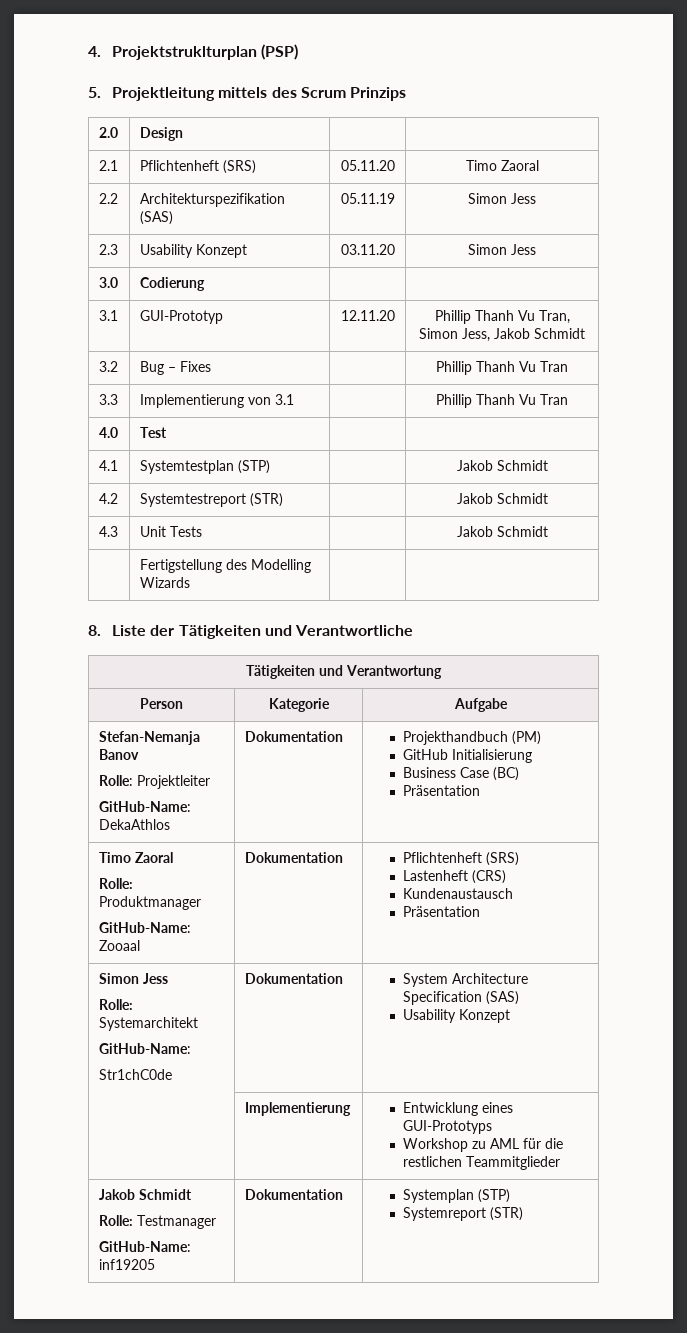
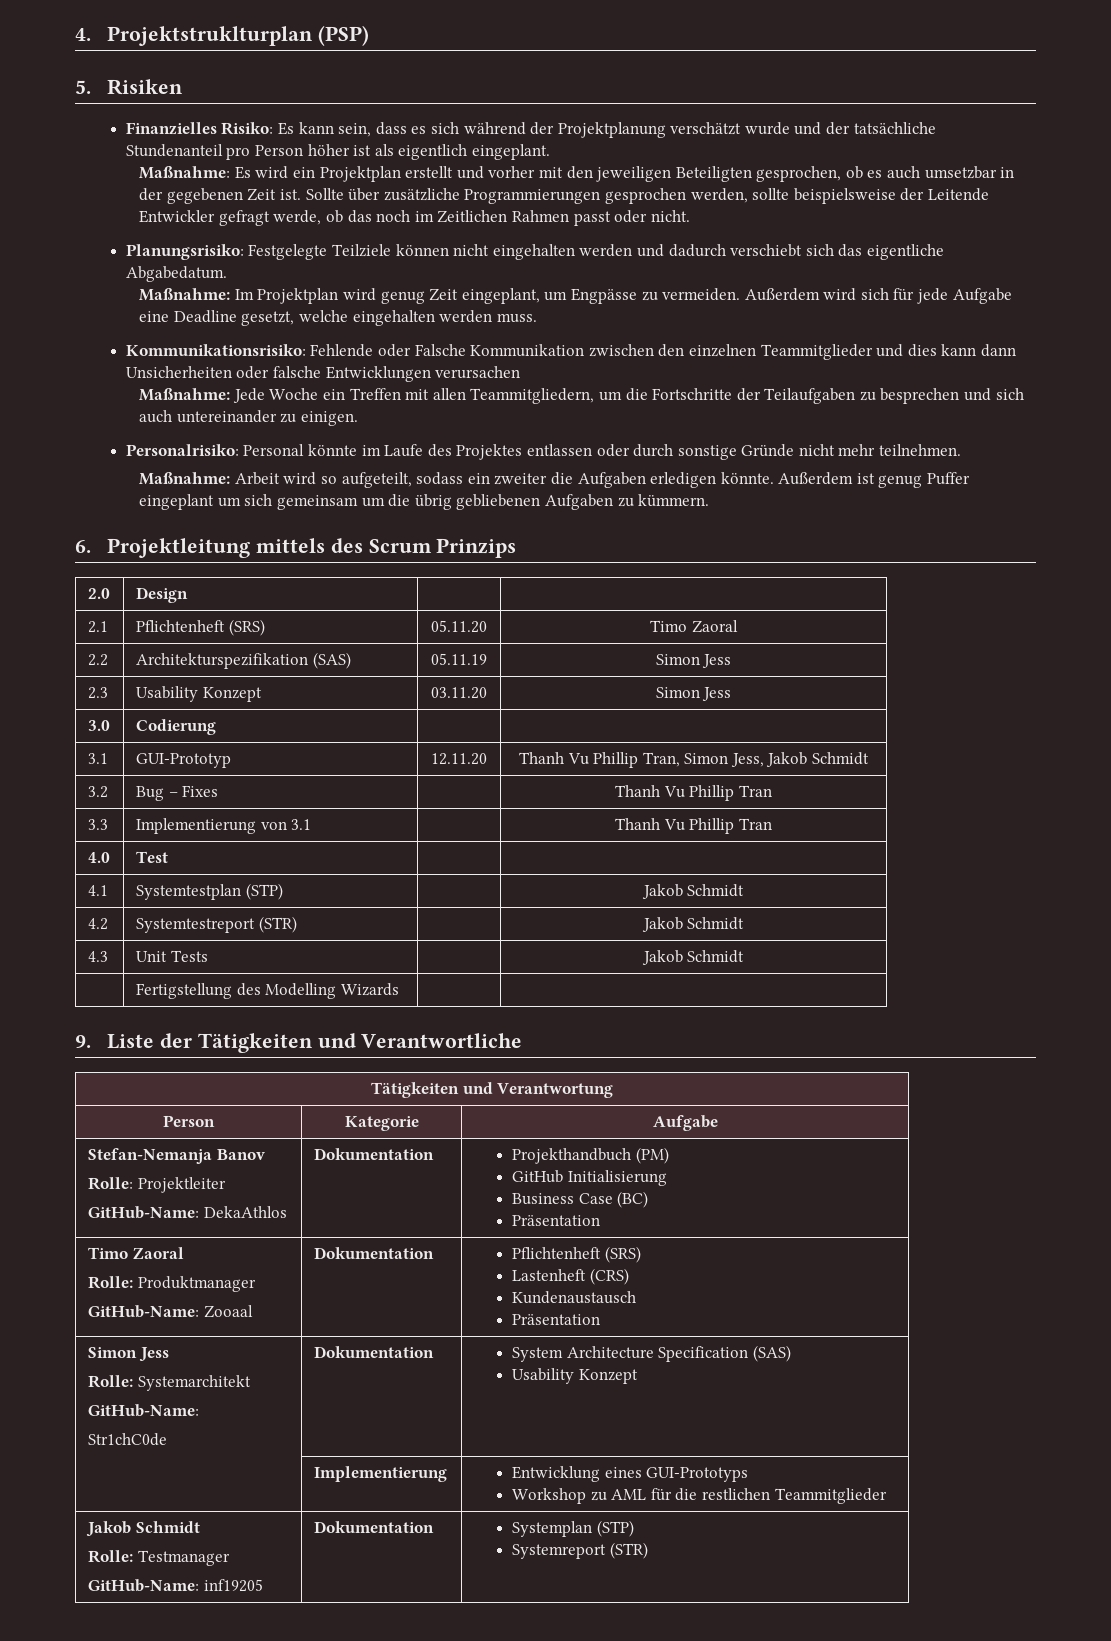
- 5. Projektleitung mittels des Scrum Prinzips
+ 5. Risiken
+ Finanzielles Risiko: Es kann sein, dass es sich während der Projektplanung verschätzt wurde und der tatsächliche Stundenanteil pro Person höher ist als eigentlich eingeplant.
+ Maßnahme: Es wird ein Projektplan erstellt und vorher mit den jeweiligen Beteiligten gesprochen, ob es auch umsetzbar in der gegebenen Zeit ist. Sollte über zusätzliche Programmierungen gesprochen werden, sollte beispielsweise der Leitende Entwickler gefragt werde, ob das noch im Zeitlichen Rahmen passt oder nicht.
+ Planungsrisiko: Festgelegte Teilziele können nicht eingehalten werden und dadurch verschiebt sich das eigentliche Abgabedatum.
+ Maßnahme: Im Projektplan wird genug Zeit eingeplant, um Engpässe zu vermeiden. Außerdem wird sich für jede Aufgabe eine Deadline gesetzt, welche eingehalten werden muss.
+ Kommunikationsrisiko: Fehlende oder Falsche Kommunikation zwischen den einzelnen Teammitglieder und dies kann dann Unsicherheiten oder falsche Entwicklungen verursachen
+ Maßnahme: Jede Woche ein Treffen mit allen Teammitgliedern, um die Fortschritte der Teilaufgaben zu besprechen und sich auch untereinander zu einigen.
+ Personalrisiko: Personal könnte im Laufe des Projektes entlassen oder durch sonstige Gründe nicht mehr teilnehmen.
+ Maßnahme: Arbeit wird so aufgeteilt, sodass ein zweiter die Aufgaben erledigen könnte. Außerdem ist genug Puffer eingeplant um sich gemeinsam um die übrig gebliebenen Aufgaben zu kümmern.
+ 6. Projektleitung mittels des Scrum Prinzips
- 3.1 | GUI-Prototyp | 12.11.20 | Phillip Thanh Vu Tran, Simon Jess, Jakob Schmidt
+ 3.1 | GUI-Prototyp | 12.11.20 | Thanh Vu Phillip Tran, Simon Jess, Jakob Schmidt
- 3.2 | Bug – Fixes | | Phillip Thanh Vu Tran
+ 3.2 | Bug – Fixes | | Thanh Vu Phillip Tran
- 3.3 | Implementierung von 3.1 | | Phillip Thanh Vu Tran
+ 3.3 | Implementierung von 3.1 | | Thanh Vu Phillip Tran
- 8. Liste der Tätigkeiten und Verantwortliche
+ 9. Liste der Tätigkeiten und Verantwortliche

